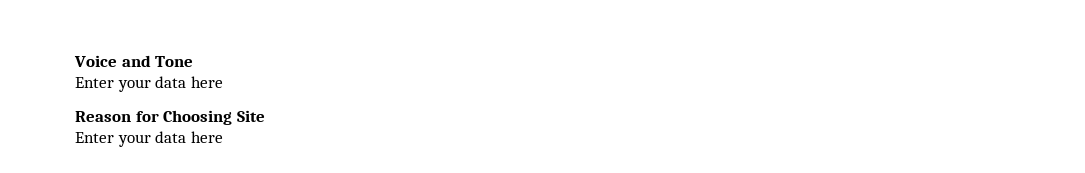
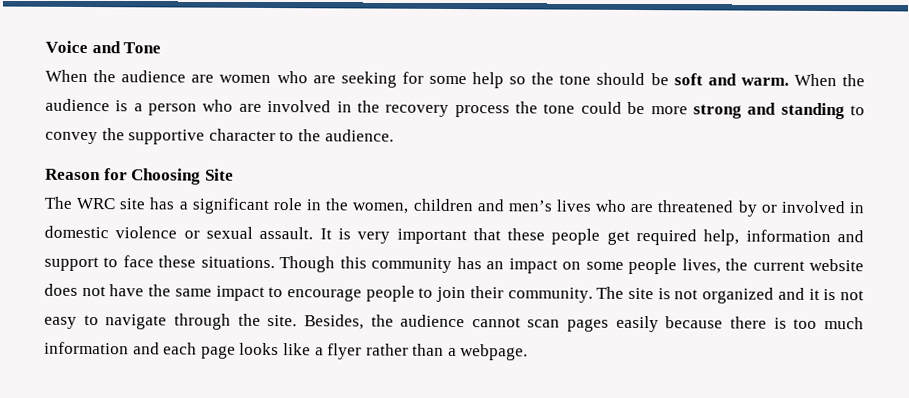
  Voice and Tone
- Enter your data here
+ When the audience are women who are seeking for some help so the tone should be soft and warm. When the audience is a person who are involved in the recovery process the tone could be more strong and standing to convey the supportive character to the audience.
  Reason for Choosing Site
- Enter your data here
+ The WRC site has a significant role in the women, children and men’s lives who are threatened by or involved in domestic violence or sexual assault. It is very important that these people get required help, information and support to face these situations. Though this community has an impact on some people lives, the current website does not have the same impact to encourage people to join their community. The site is not organized and it is not easy to navigate through the site. Besides, the audience cannot scan pages easily because there is too much information and each page looks like a flyer rather than a webpage.

